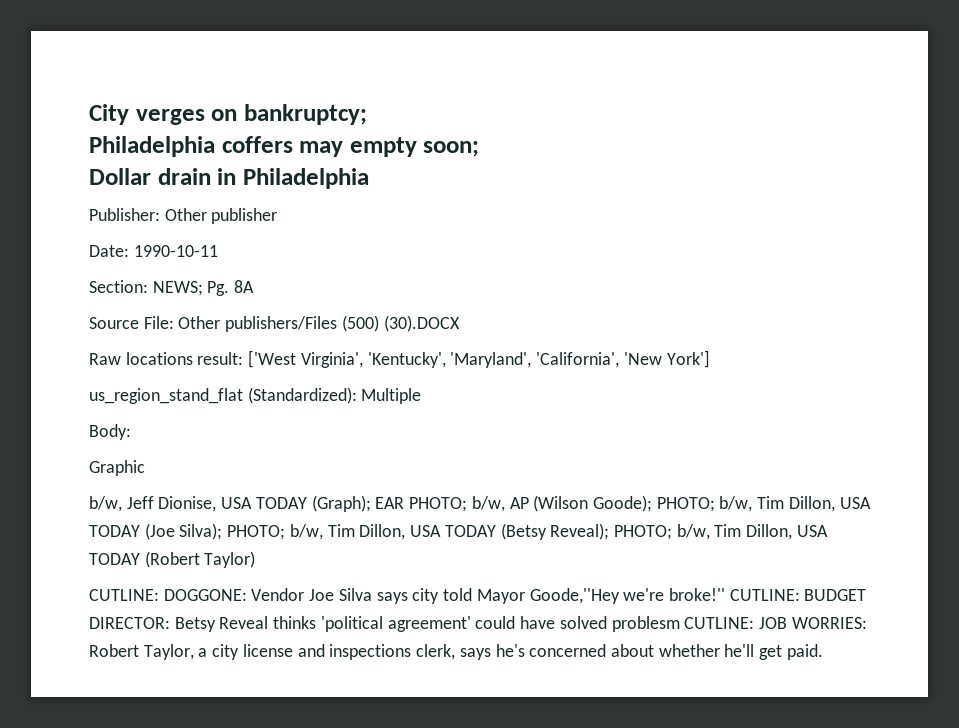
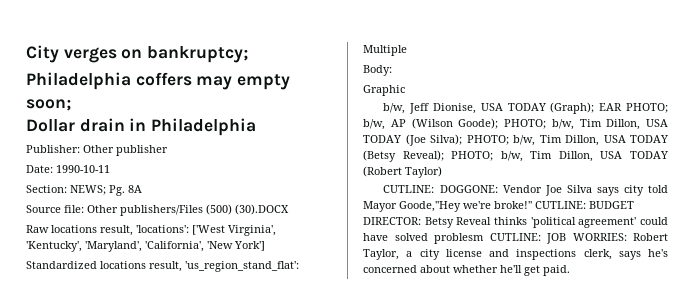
- Source File: Other publishers/Files (500) (30).DOCX
+ Source file: Other publishers/Files (500) (30).DOCX
- Raw locations result: ['West Virginia', 'Kentucky', 'Maryland', 'California', 'New York']
+ Raw locations result, 'locations': ['West Virginia', 'Kentucky', 'Maryland', 'California', 'New York']
- us_region_stand_flat (Standardized): Multiple
+ Standardized locations result, 'us_region_stand_flat': Multiple

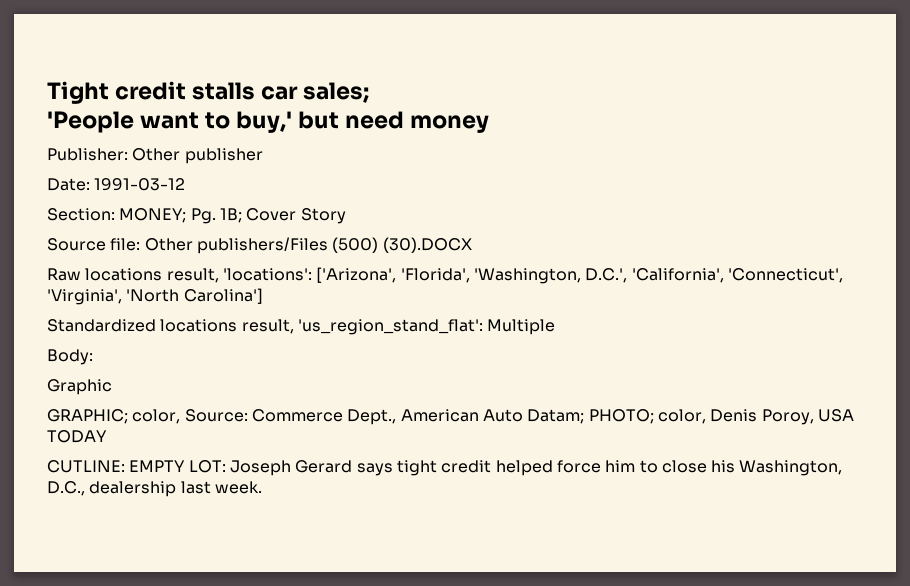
- City verges on bankruptcy;
- Philadelphia coffers may empty soon;
- Dollar drain in Philadelphia
+ Tight credit stalls car sales;
+ 'People want to buy,' but need money
- Date: 1990-10-11
+ Date: 1991-03-12
- Section: NEWS; Pg. 8A
+ Section: MONEY; Pg. 1B; Cover Story
- Raw locations result, 'locations': ['West Virginia', 'Kentucky', 'Maryland', 'California', 'New York']
+ Raw locations result, 'locations': ['Arizona', 'Florida', 'Washington, D.C.', 'California', 'Connecticut', 'Virginia', 'North Carolina']
- b/w, Jeff Dionise, USA TODAY (Graph); EAR PHOTO; b/w, AP (Wilson Goode); PHOTO; b/w, Tim Dillon, USA TODAY (Joe Silva); PHOTO; b/w, Tim Dillon, USA TODAY (Betsy Reveal); PHOTO; b/w, Tim Dillon, USA TODAY (Robert Taylor)
- CUTLINE: DOGGONE: Vendor Joe Silva says city told Mayor Goode,''Hey we're broke!'' CUTLINE: BUDGET DIRECTOR: Betsy Reveal thinks 'political agreement' could have solved problesm CUTLINE: JOB WORRIES: Robert Taylor, a city license and inspections clerk, says he's concerned about whether he'll get paid.
+ GRAPHIC; color, Source: Commerce Dept., American Auto Datam; PHOTO; color, Denis Poroy, USA TODAY
+ CUTLINE: EMPTY LOT: Joseph Gerard says tight credit helped force him to close his Washington, D.C., dealership last week.

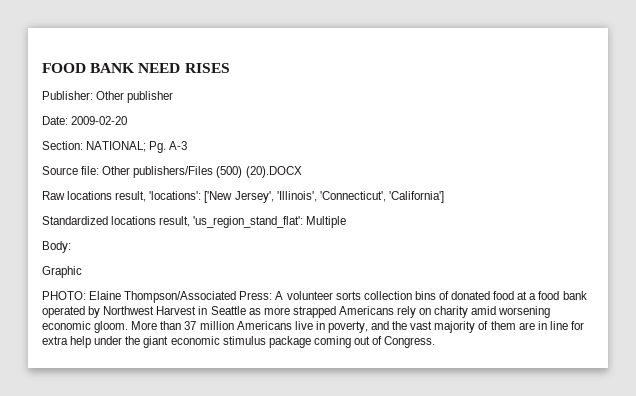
- Tight credit stalls car sales;
- 'People want to buy,' but need money
+ FOOD BANK NEED RISES
- Date: 1991-03-12
+ Date: 2009-02-20
- Section: MONEY; Pg. 1B; Cover Story
+ Section: NATIONAL; Pg. A-3
- Source file: Other publishers/Files (500) (30).DOCX
+ Source file: Other publishers/Files (500) (20).DOCX
- Raw locations result, 'locations': ['Arizona', 'Florida', 'Washington, D.C.', 'California', 'Connecticut', 'Virginia', 'North Carolina']
+ Raw locations result, 'locations': ['New Jersey', 'Illinois', 'Connecticut', 'California']
- GRAPHIC; color, Source: Commerce Dept., American Auto Datam; PHOTO; color, Denis Poroy, USA TODAY
- CUTLINE: EMPTY LOT: Joseph Gerard says tight credit helped force him to close his Washington, D.C., dealership last week.
+ PHOTO: Elaine Thompson/Associated Press: A volunteer sorts collection bins of donated food at a food bank operated by Northwest Harvest in Seattle as more strapped Americans rely on charity amid worsening economic gloom. More than 37 million Americans live in poverty, and the vast majority of them are in line for extra help under the giant economic stimulus package coming out of Congress.

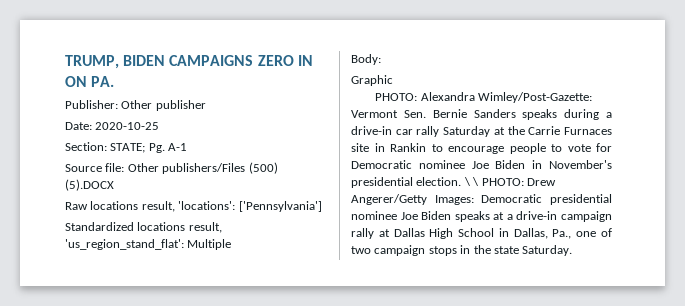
- FOOD BANK NEED RISES
+ TRUMP, BIDEN CAMPAIGNS ZERO IN ON PA.
- Date: 2009-02-20
+ Date: 2020-10-25
- Section: NATIONAL; Pg. A-3
+ Section: STATE; Pg. A-1
- Source file: Other publishers/Files (500) (20).DOCX
+ Source file: Other publishers/Files (500) (5).DOCX
- Raw locations result, 'locations': ['New Jersey', 'Illinois', 'Connecticut', 'California']
+ Raw locations result, 'locations': ['Pennsylvania']
- PHOTO: Elaine Thompson/Associated Press: A volunteer sorts collection bins of donated food at a food bank operated by Northwest Harvest in Seattle as more strapped Americans rely on charity amid worsening economic gloom. More than 37 million Americans live in poverty, and the vast majority of them are in line for extra help under the giant economic stimulus package coming out of Congress.
+ PHOTO: Alexandra Wimley/Post-Gazette: Vermont Sen. Bernie Sanders speaks during a drive-in car rally Saturday at the Carrie Furnaces site in Rankin to encourage people to vote for Democratic nominee Joe Biden in November's presidential election. \ \ PHOTO: Drew Angerer/Getty Images: Democratic presidential nominee Joe Biden speaks at a drive-in campaign rally at Dallas High School in Dallas, Pa., one of two campaign stops in the state Saturday.

